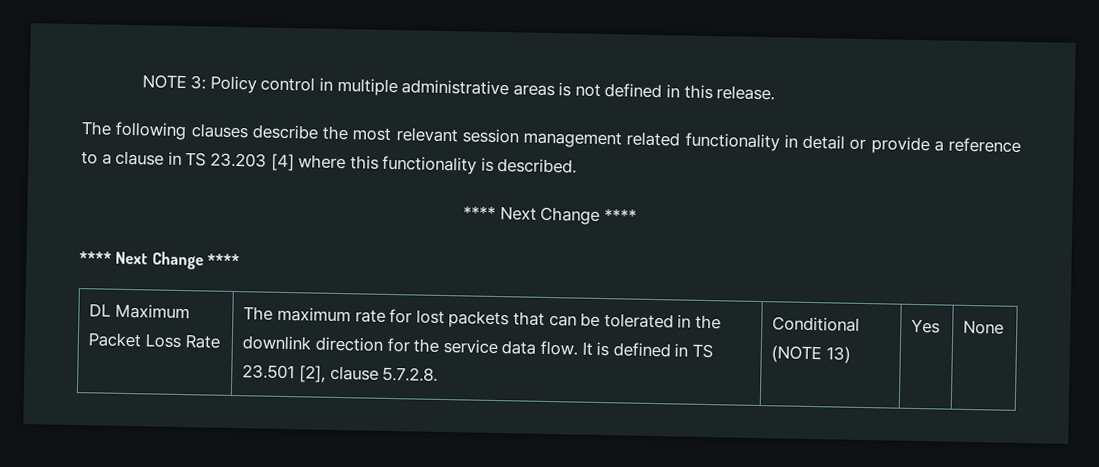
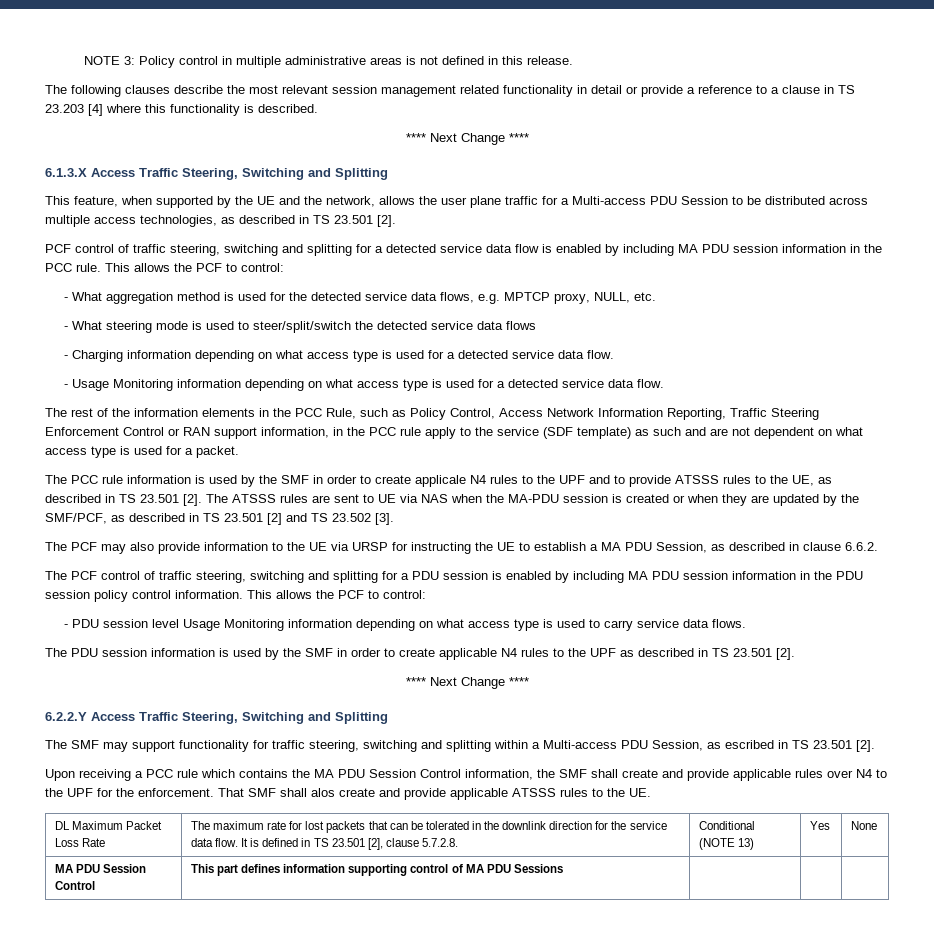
  The following clauses describe the most relevant session management related functionality in detail or provide a reference to a clause in TS 23.203 [4] where this functionality is described.
  **** Next Change ****
+ 6.1.3.X Access Traffic Steering, Switching and Splitting
+ This feature, when supported by the UE and the network, allows the user plane traffic for a Multi-access PDU Session to be distributed across multiple access technologies, as described in TS 23.501 [2].
+ PCF control of traffic steering, switching and splitting for a detected service data flow is enabled by including MA PDU session information in the PCC rule. This allows the PCF to control:
+ - What aggregation method is used for the detected service data flows, e.g. MPTCP proxy, NULL, etc.
+ - What steering mode is used to steer/split/switch the detected service data flows
+ - Charging information depending on what access type is used for a detected service data flow.
+ - Usage Monitoring information depending on what access type is used for a detected service data flow.
+ The rest of the information elements in the PCC Rule, such as Policy Control, Access Network Information Reporting, Traffic Steering Enforcement Control or RAN support information, in the PCC rule apply to the service (SDF template) as such and are not dependent on what access type is used for a packet.
+ The PCC rule information is used by the SMF in order to create applicale N4 rules to the UPF and to provide ATSSS rules to the UE, as described in TS 23.501 [2]. The ATSSS rules are sent to UE via NAS when the MA-PDU session is created or when they are updated by the SMF/PCF, as described in TS 23.501 [2] and TS 23.502 [3].
+ The PCF may also provide information to the UE via URSP for instructing the UE to establish a MA PDU Session, as described in clause 6.6.2.
+ The PCF control of traffic steering, switching and splitting for a PDU session is enabled by including MA PDU session information in the PDU session policy control information. This allows the PCF to control:
+ - PDU session level Usage Monitoring information depending on what access type is used to carry service data flows.
+ The PDU session information is used by the SMF in order to create applicable N4 rules to the UPF as described in TS 23.501 [2].
  **** Next Change ****
+ 6.2.2.Y Access Traffic Steering, Switching and Splitting
+ The SMF may support functionality for traffic steering, switching and splitting within a Multi-access PDU Session, as escribed in TS 23.501 [2].
+ Upon receiving a PCC rule which contains the MA PDU Session Control information, the SMF shall create and provide applicable rules over N4 to the UPF for the enforcement. That SMF shall alos create and provide applicable ATSSS rules to the UE.
+ MA PDU Session Control | This part defines information supporting control of MA PDU Sessions | | |

